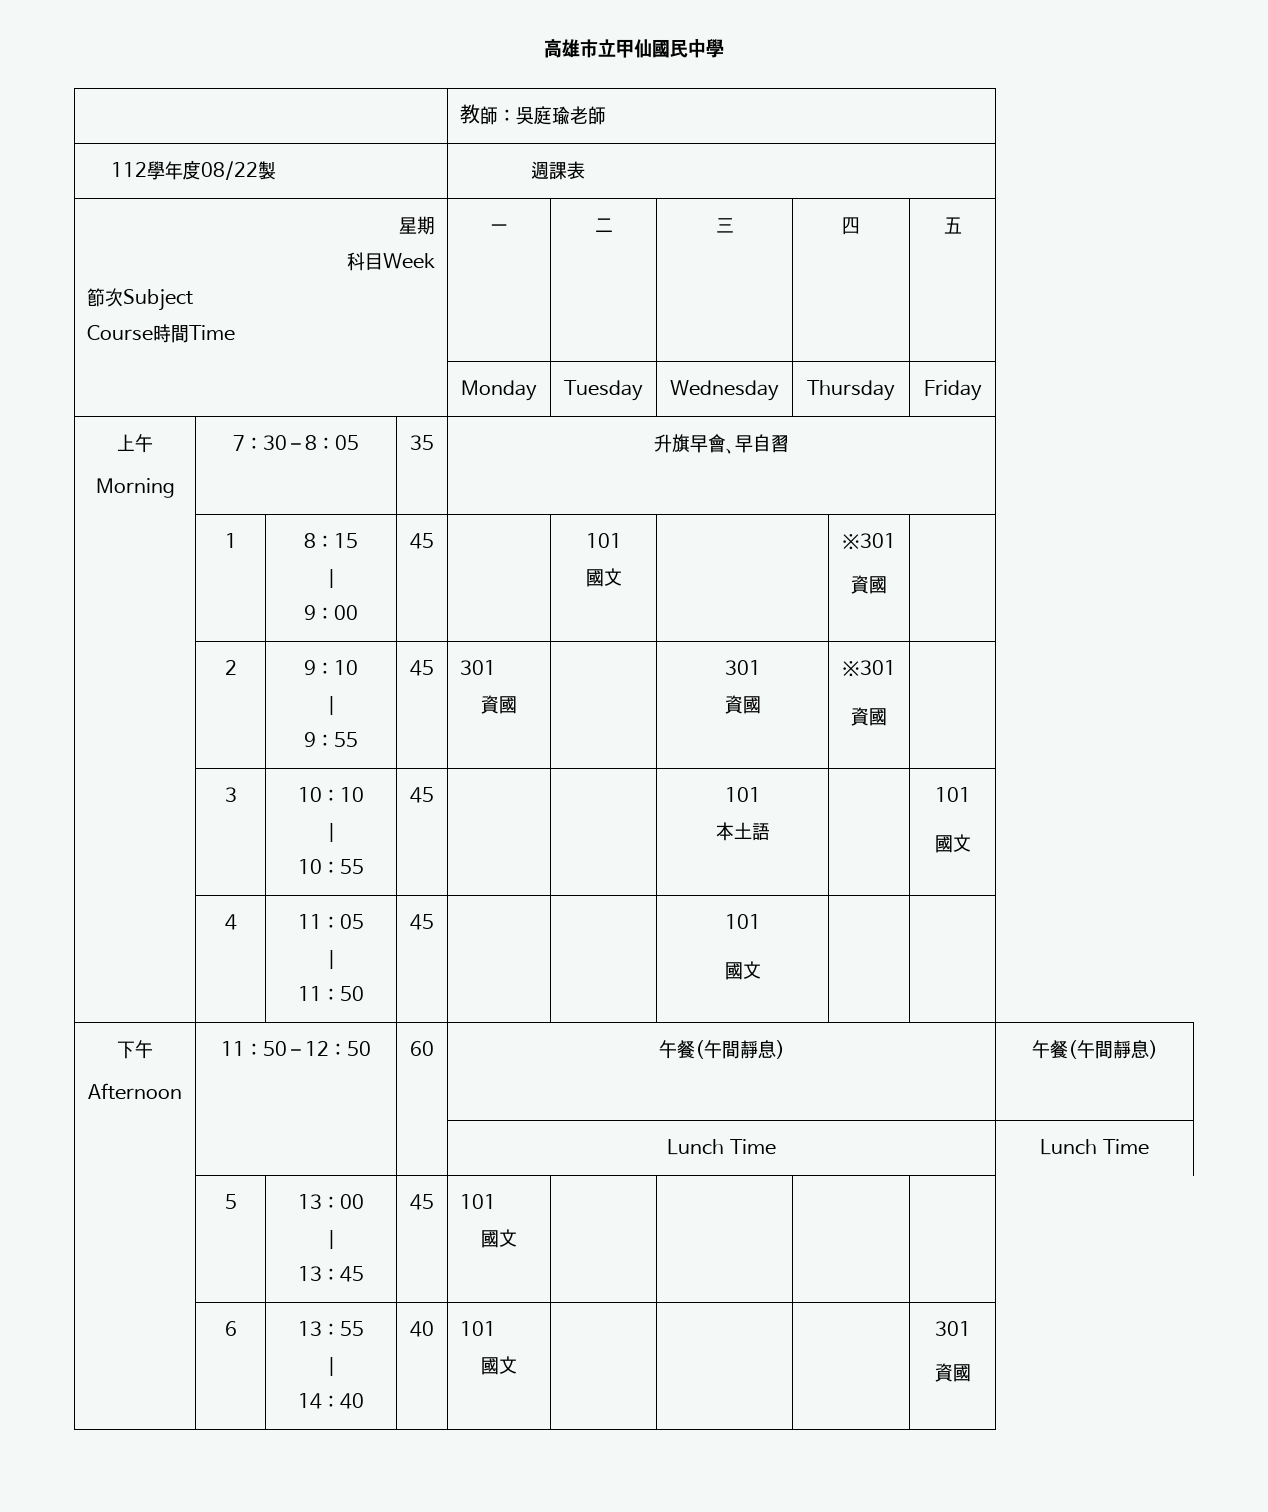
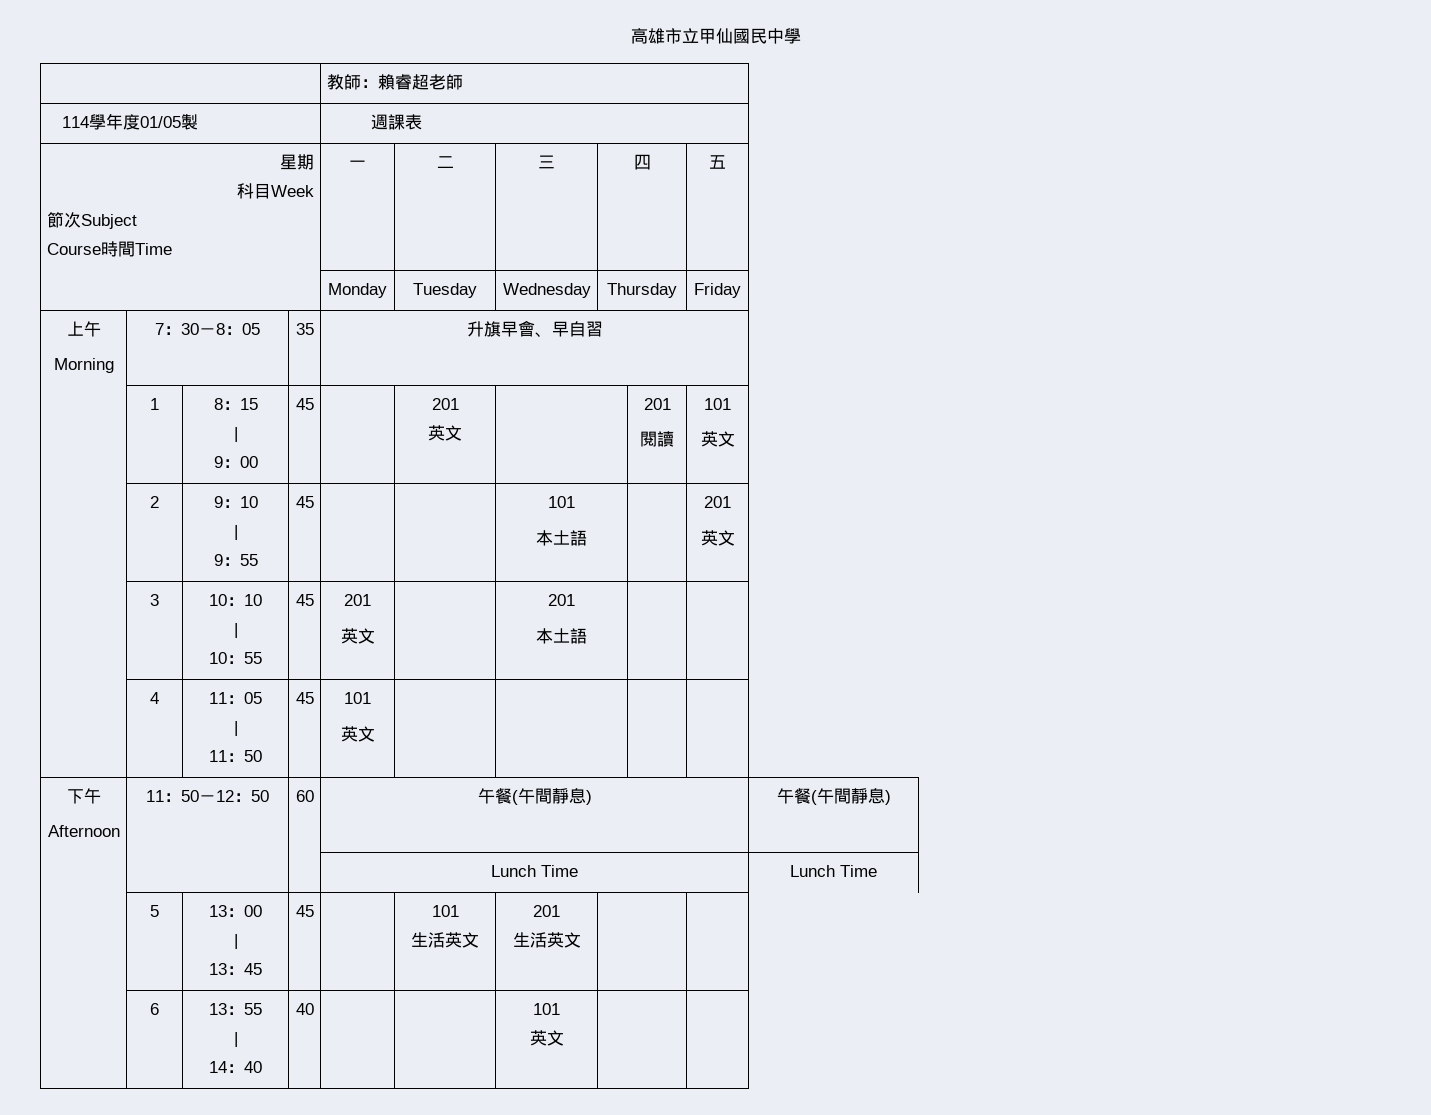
- | 教師：吳庭瑜老師
+ | 教師：賴睿超老師
- 112學年度08/22製 | 週課表
+ 114學年度01/05製 | 週課表
  | 1 | 8：15
  |
- 9：00 | 45 | | 101
- 國文 | | ※301
- 資國 |
+ 9：00 | 45 | | 201
+ 英文 | | 201
+ 閱讀 | 101
+ 英文
  | 2 | 9：10
  |
- 9：55 | 45 | 301
- 資國 | | 301
- 資國 | ※301
- 資國 |
+ 9：55 | 45 | | | 101
+ 本土語 | | 201
+ 英文
  | 3 | 10：10
  |
- 10：55 | 45 | | | 101
- 本土語 | | 101
- 國文
+ 10：55 | 45 | 201
+ 英文 | | 201
+ 本土語 | |
  | 4 | 11：05
  |
- 11：50 | 45 | | | 101
- 國文 | |
+ 11：50 | 45 | 101
+ 英文 | | | |
  | 5 | 13：00
  |
- 13：45 | 45 | 101
- 國文 | | | |
+ 13：45 | 45 | | 101
+ 生活英文 | 201
+ 生活英文 | |
  | 6 | 13：55
  |
- 14：40 | 40 | 101
- 國文 | | | | 301
- 資國
+ 14：40 | 40 | | | 101
+ 英文 | |

